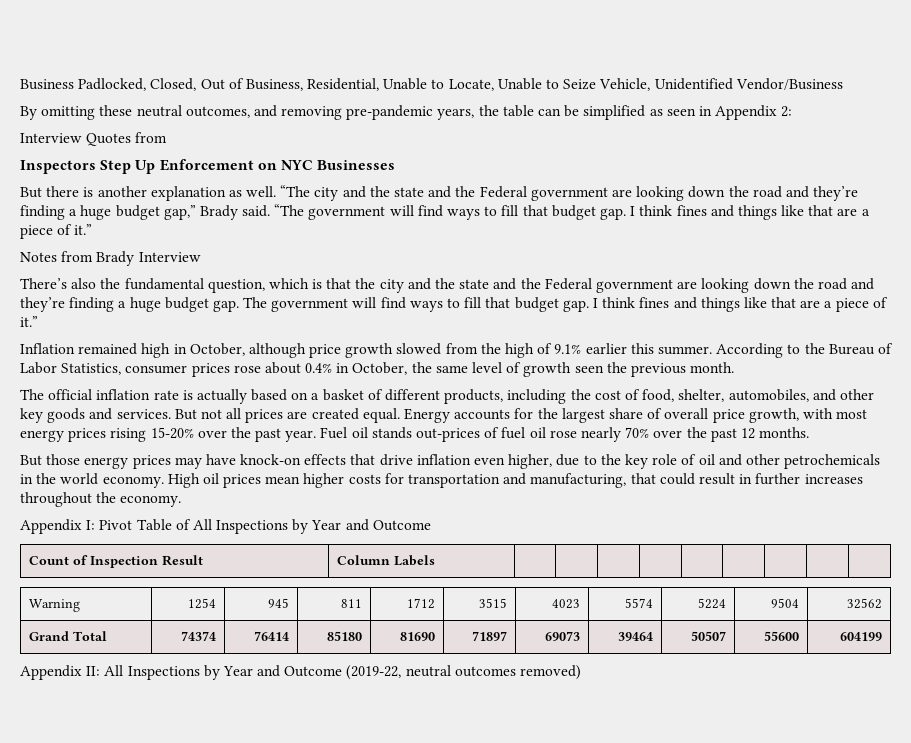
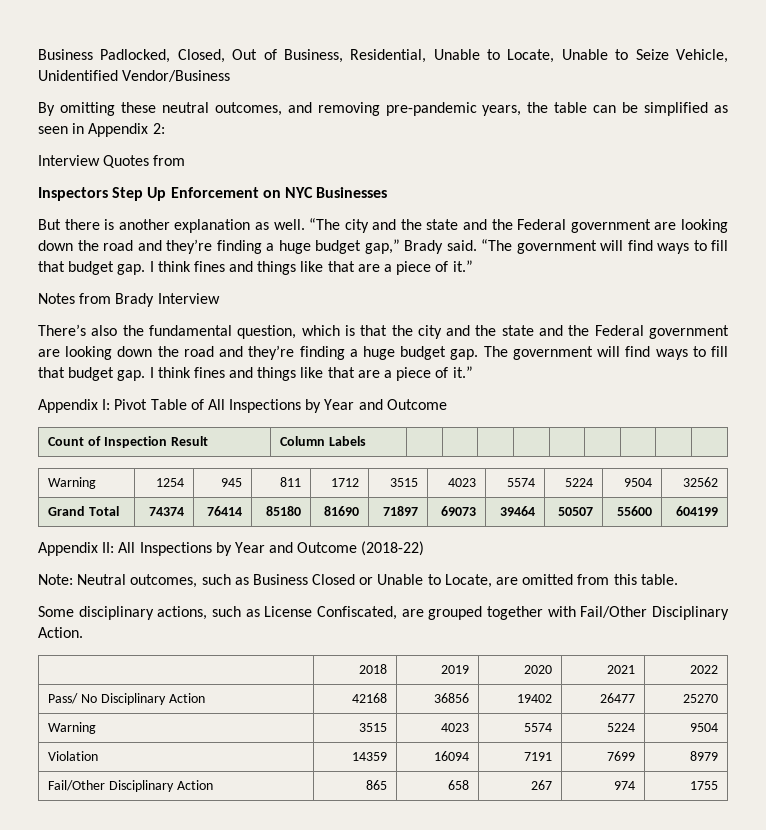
- Inflation remained high in October, although price growth slowed from the high of 9.1% earlier this summer. According to the Bureau of Labor Statistics, consumer prices rose about 0.4% in October, the same level of growth seen the previous month.
- The official inflation rate is actually based on a basket of different products, including the cost of food, shelter, automobiles, and other key goods and services. But not all prices are created equal. Energy accounts for the largest share of overall price growth, with most energy prices rising 15-20% over the past year. Fuel oil stands out-prices of fuel oil rose nearly 70% over the past 12 months.
- But those energy prices may have knock-on effects that drive inflation even higher, due to the key role of oil and other petrochemicals in the world economy. High oil prices mean higher costs for transportation and manufacturing, that could result in further increases throughout the economy.
- Appendix II: All Inspections by Year and Outcome (2019-22, neutral outcomes removed)
+ Appendix II: All Inspections by Year and Outcome (2018-22)
+ Note: Neutral outcomes, such as Business Closed or Unable to Locate, are omitted from this table.
+ Some disciplinary actions, such as License Confiscated, are grouped together with Fail/Other Disciplinary Action.
+ | 2018 | 2019 | 2020 | 2021 | 2022
+ Pass/ No Disciplinary Action | 42168 | 36856 | 19402 | 26477 | 25270
+ Warning | 3515 | 4023 | 5574 | 5224 | 9504
+ Violation | 14359 | 16094 | 7191 | 7699 | 8979
+ Fail/Other Disciplinary Action | 865 | 658 | 267 | 974 | 1755

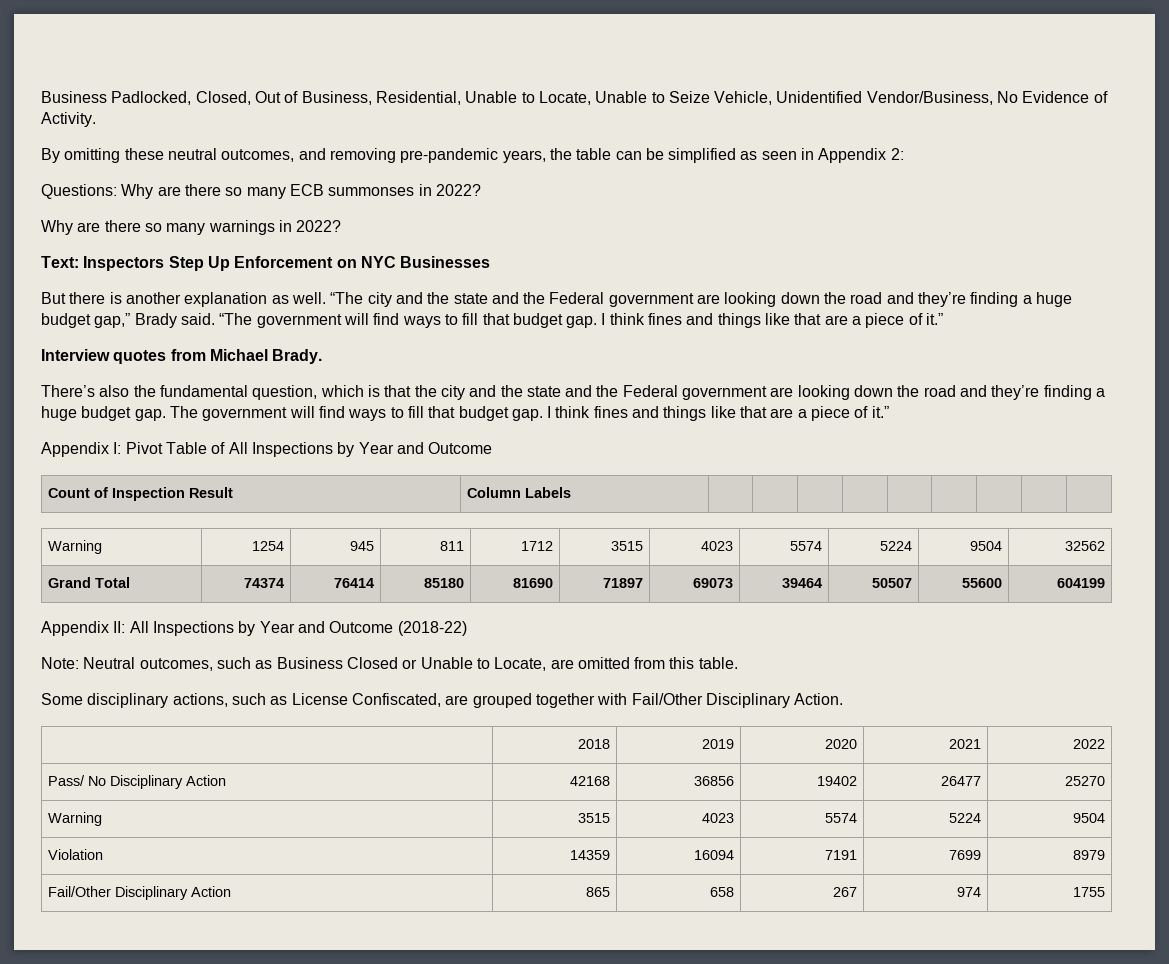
- Business Padlocked, Closed, Out of Business, Residential, Unable to Locate, Unable to Seize Vehicle, Unidentified Vendor/Business
+ Business Padlocked, Closed, Out of Business, Residential, Unable to Locate, Unable to Seize Vehicle, Unidentified Vendor/Business, No Evidence of Activity.
- Interview Quotes from
- Inspectors Step Up Enforcement on NYC Businesses
+ Questions: Why are there so many ECB summonses in 2022?
+ Why are there so many warnings in 2022?
+ Text: Inspectors Step Up Enforcement on NYC Businesses
- Notes from Brady Interview
+ Interview quotes from Michael Brady.

